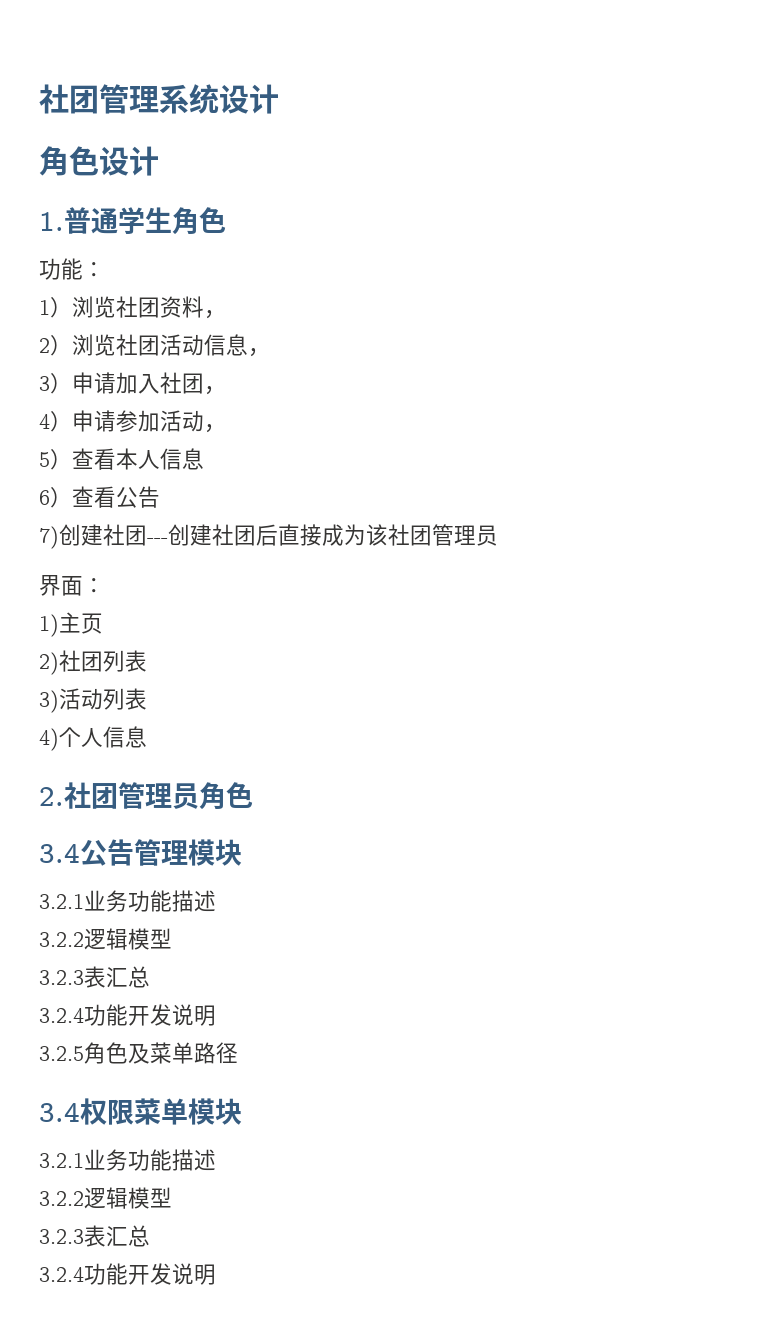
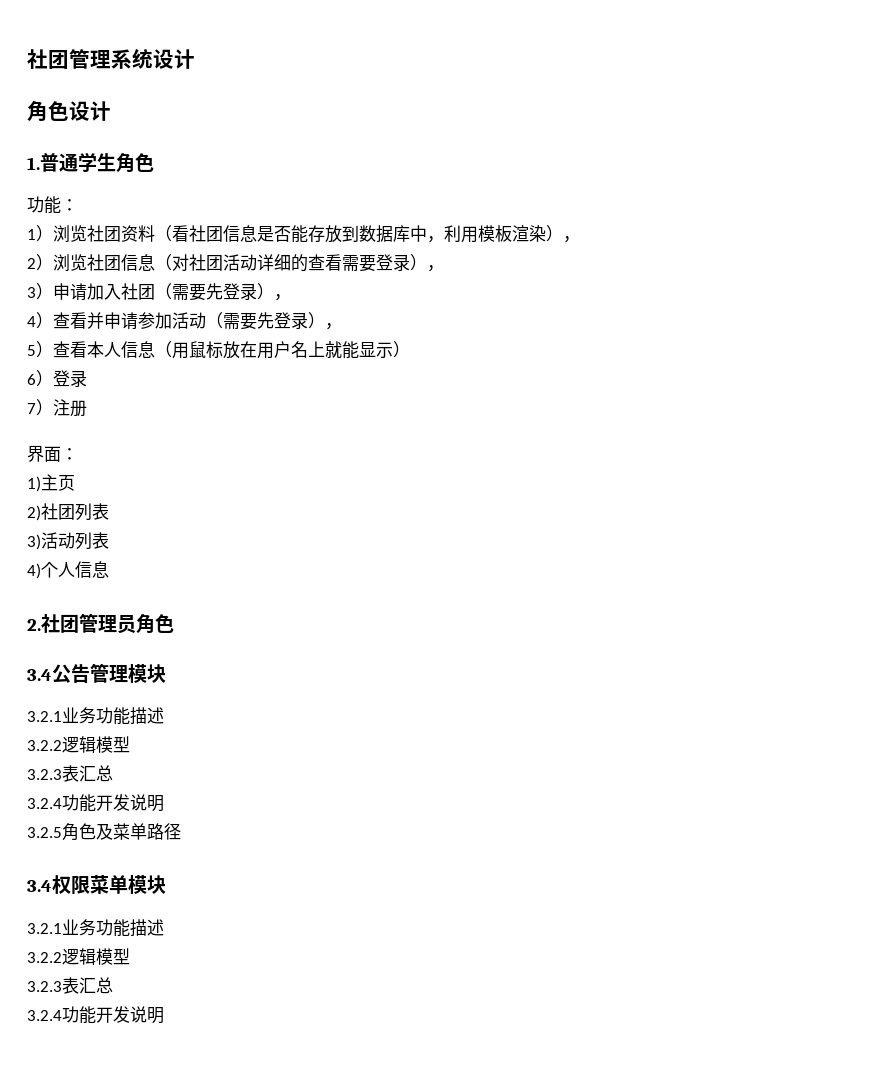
- 1）浏览社团资料，
- 2）浏览社团活动信息，
+ 1）浏览社团资料（看社团信息是否能存放到数据库中，利用模板渲染），
+ 2）浏览社团信息（对社团活动详细的查看需要登录），
- 3）申请加入社团，
+ 3）申请加入社团（需要先登录），
- 4）申请参加活动，
+ 4）查看并申请参加活动（需要先登录），
- 5）查看本人信息
- 6）查看公告
- 7)创建社团---创建社团后直接成为该社团管理员
+ 5）查看本人信息（用鼠标放在用户名上就能显示）
+ 6）登录
+ 7）注册

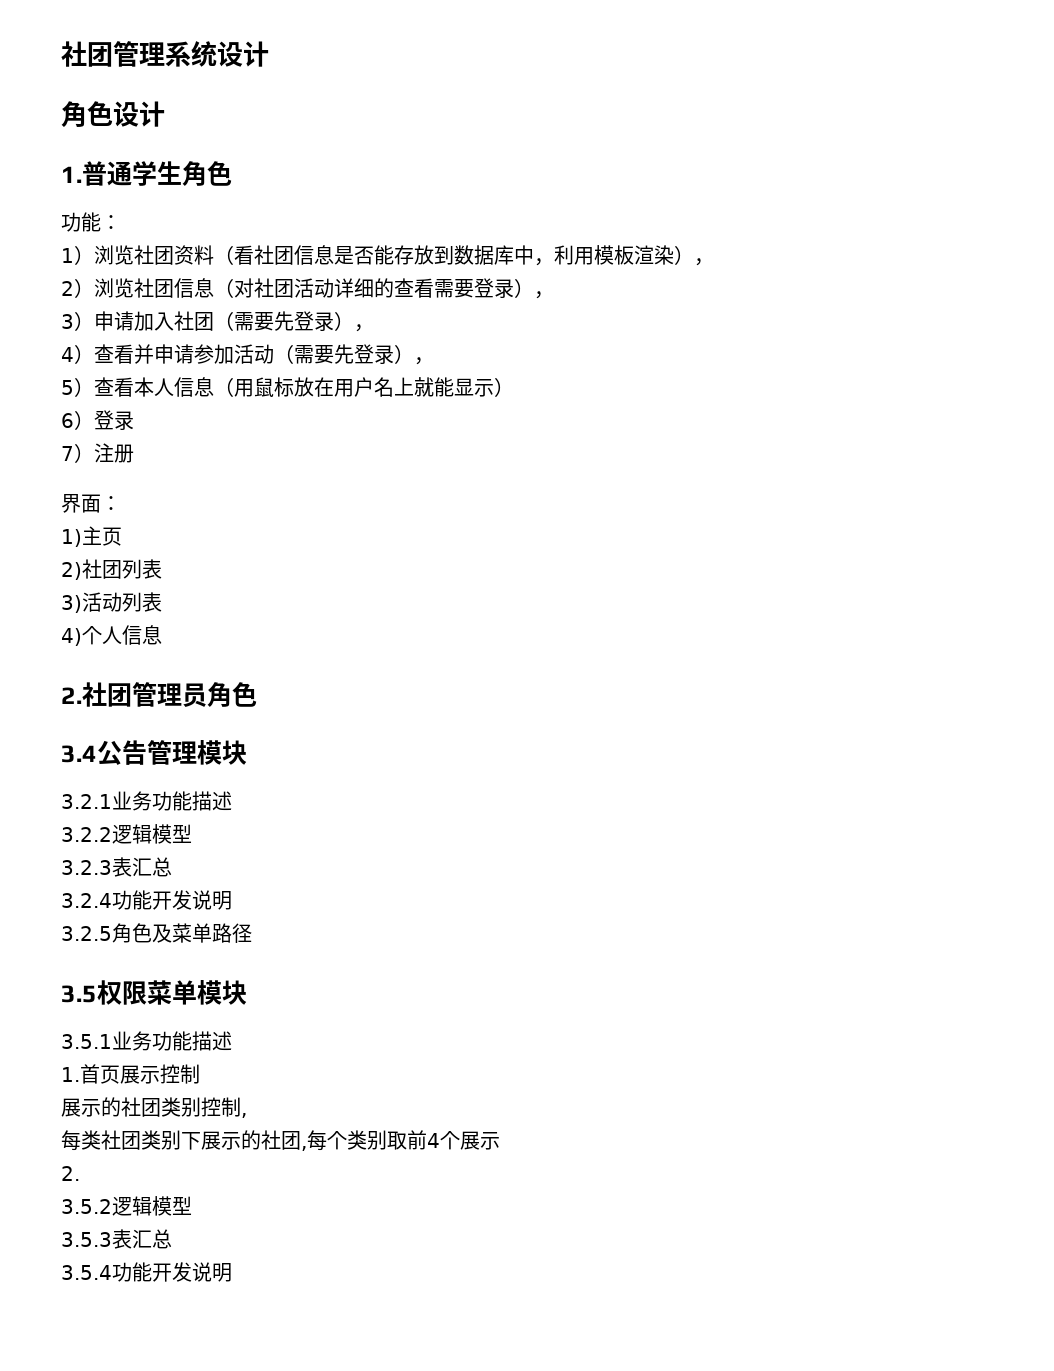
- 3.4权限菜单模块
- 3.2.1业务功能描述
- 3.2.2逻辑模型
- 3.2.3表汇总
- 3.2.4功能开发说明
+ 3.5权限菜单模块
+ 3.5.1业务功能描述
+ 1.首页展示控制
+ 展示的社团类别控制,
+ 每类社团类别下展示的社团,每个类别取前4个展示
+ 2.
+ 3.5.2逻辑模型
+ 3.5.3表汇总
+ 3.5.4功能开发说明

